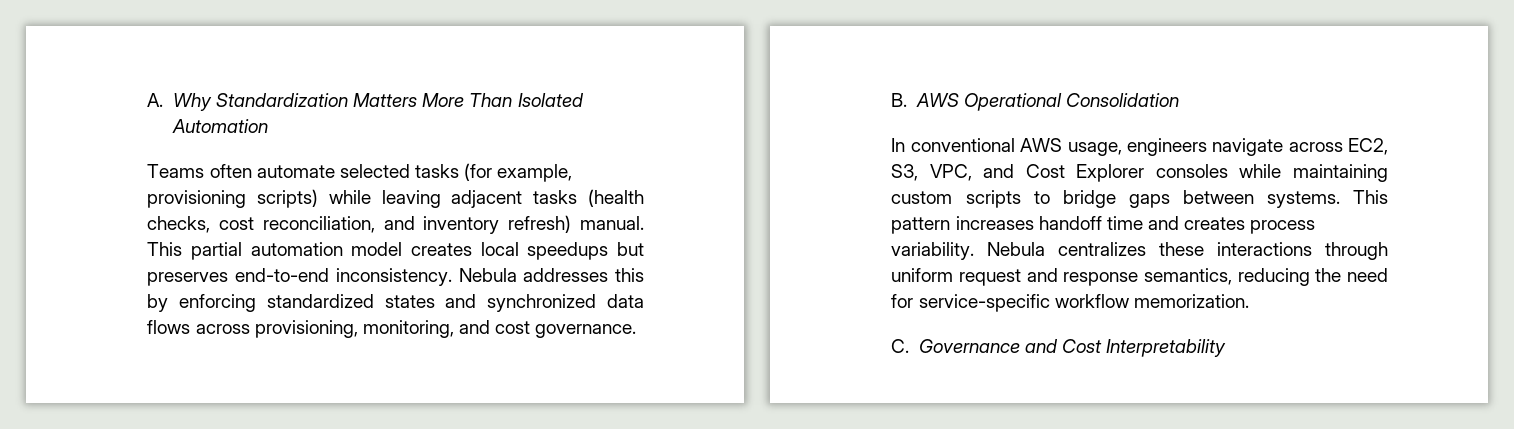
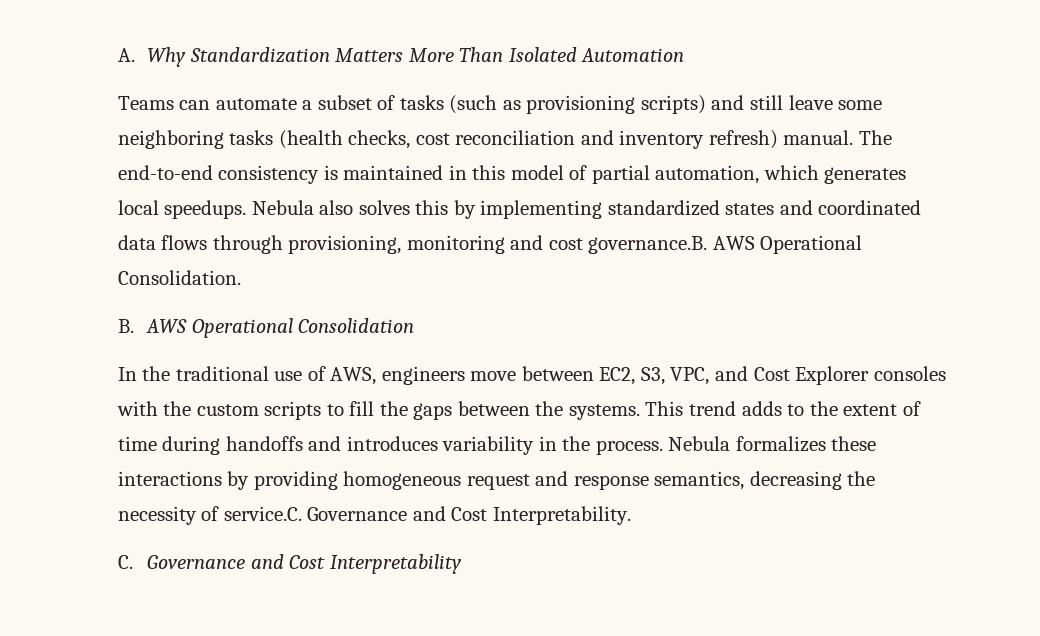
- Teams often automate selected tasks (for example, provisioning scripts) while leaving adjacent tasks (health checks, cost reconciliation, and inventory refresh) manual.
+ Teams can automate a subset of tasks (such as provisioning scripts) and still leave some neighboring tasks (health checks, cost reconciliation and inventory refresh) manual.
- This partial automation model creates local speedups but preserves end-to-end inconsistency. Nebula addresses this by enforcing standardized states and synchronized data flows across provisioning, monitoring, and cost governance.
+ The end-to-end consistency is maintained in this model of partial automation, which generates local speedups. Nebula also solves this by implementing standardized states and coordinated data flows through provisioning, monitoring and cost governance.B. AWS Operational Consolidation.
- In conventional AWS usage, engineers navigate across EC2, S3, VPC, and Cost Explorer consoles while maintaining custom scripts to bridge gaps between systems.
+ In the traditional use of AWS, engineers move between EC2, S3, VPC, and Cost Explorer consoles with the custom scripts to fill the gaps between the systems.
- This pattern increases handoff time and creates process variability. Nebula centralizes these interactions through uniform request and response semantics, reducing the need for service-specific workflow memorization.
+ This trend adds to the extent of time during handoffs and introduces variability in the process. Nebula formalizes these interactions by providing homogeneous request and response semantics, decreasing the necessity of service.C. Governance and Cost Interpretability.

